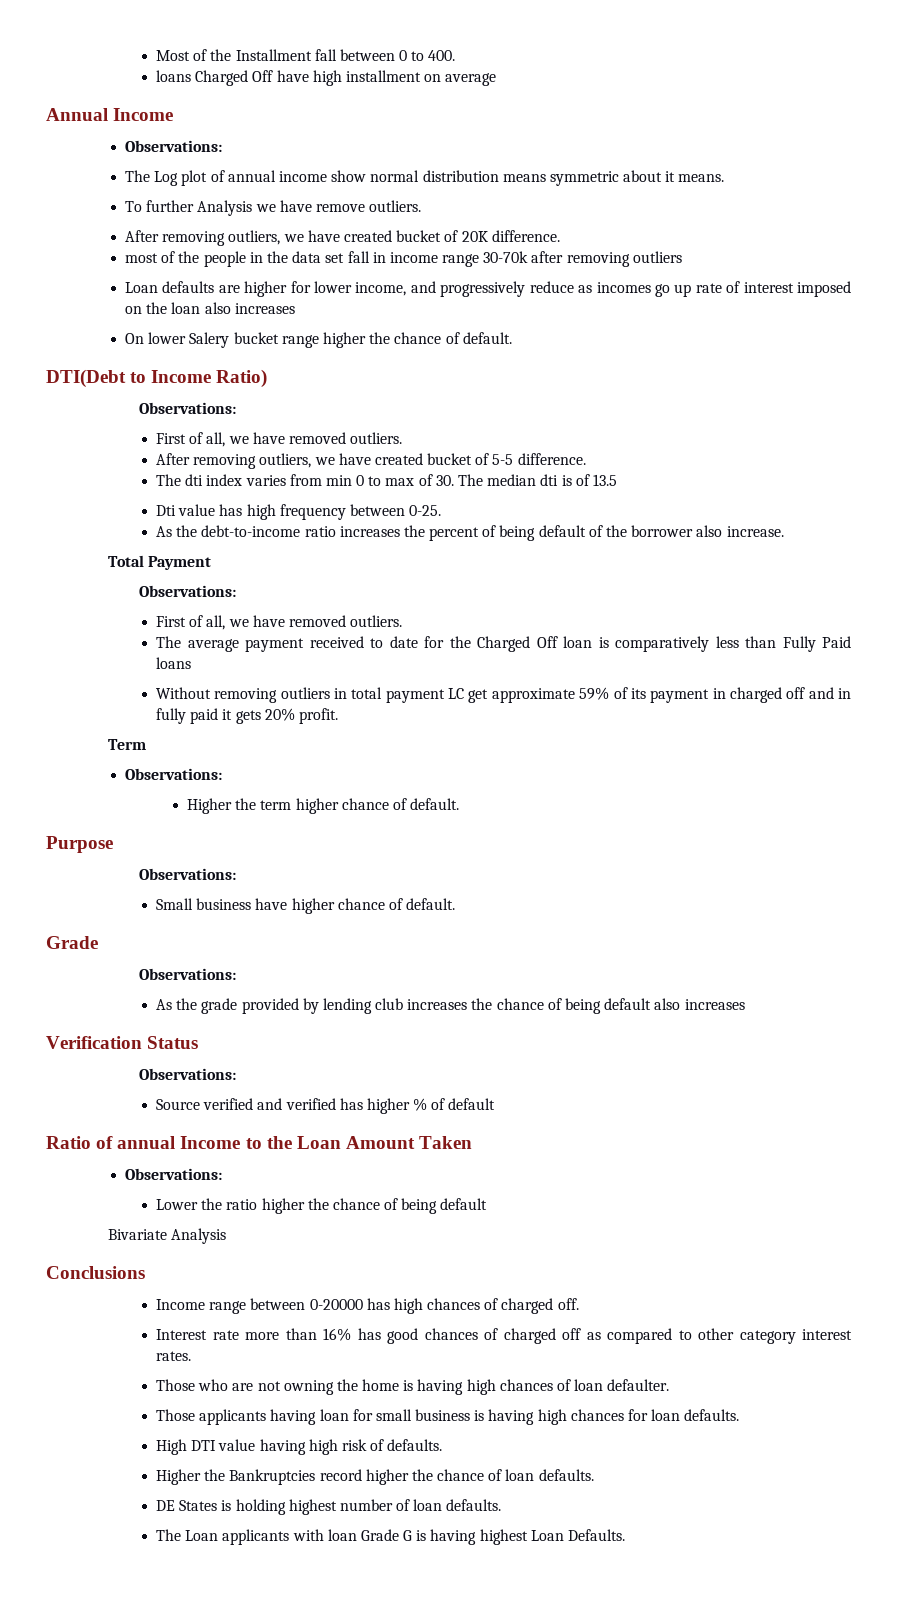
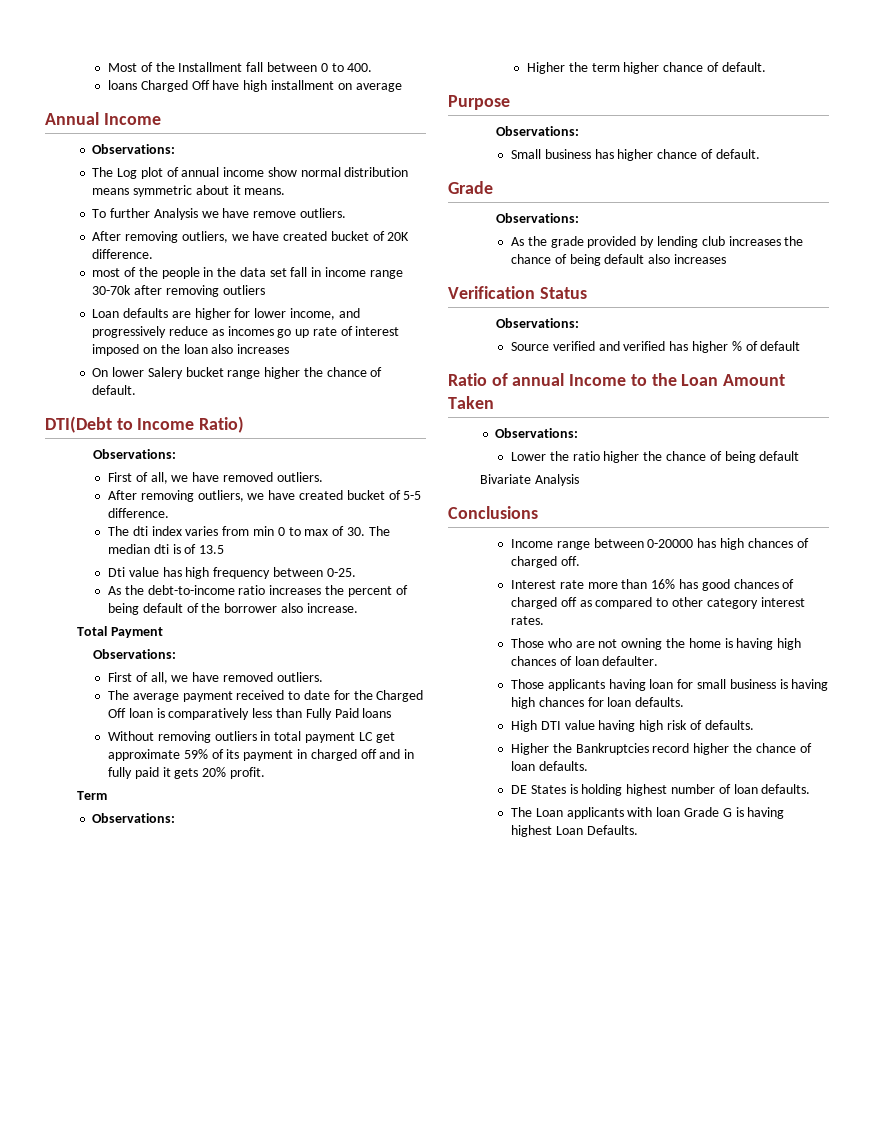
- Small business have higher chance of default.
+ Small business has higher chance of default.

